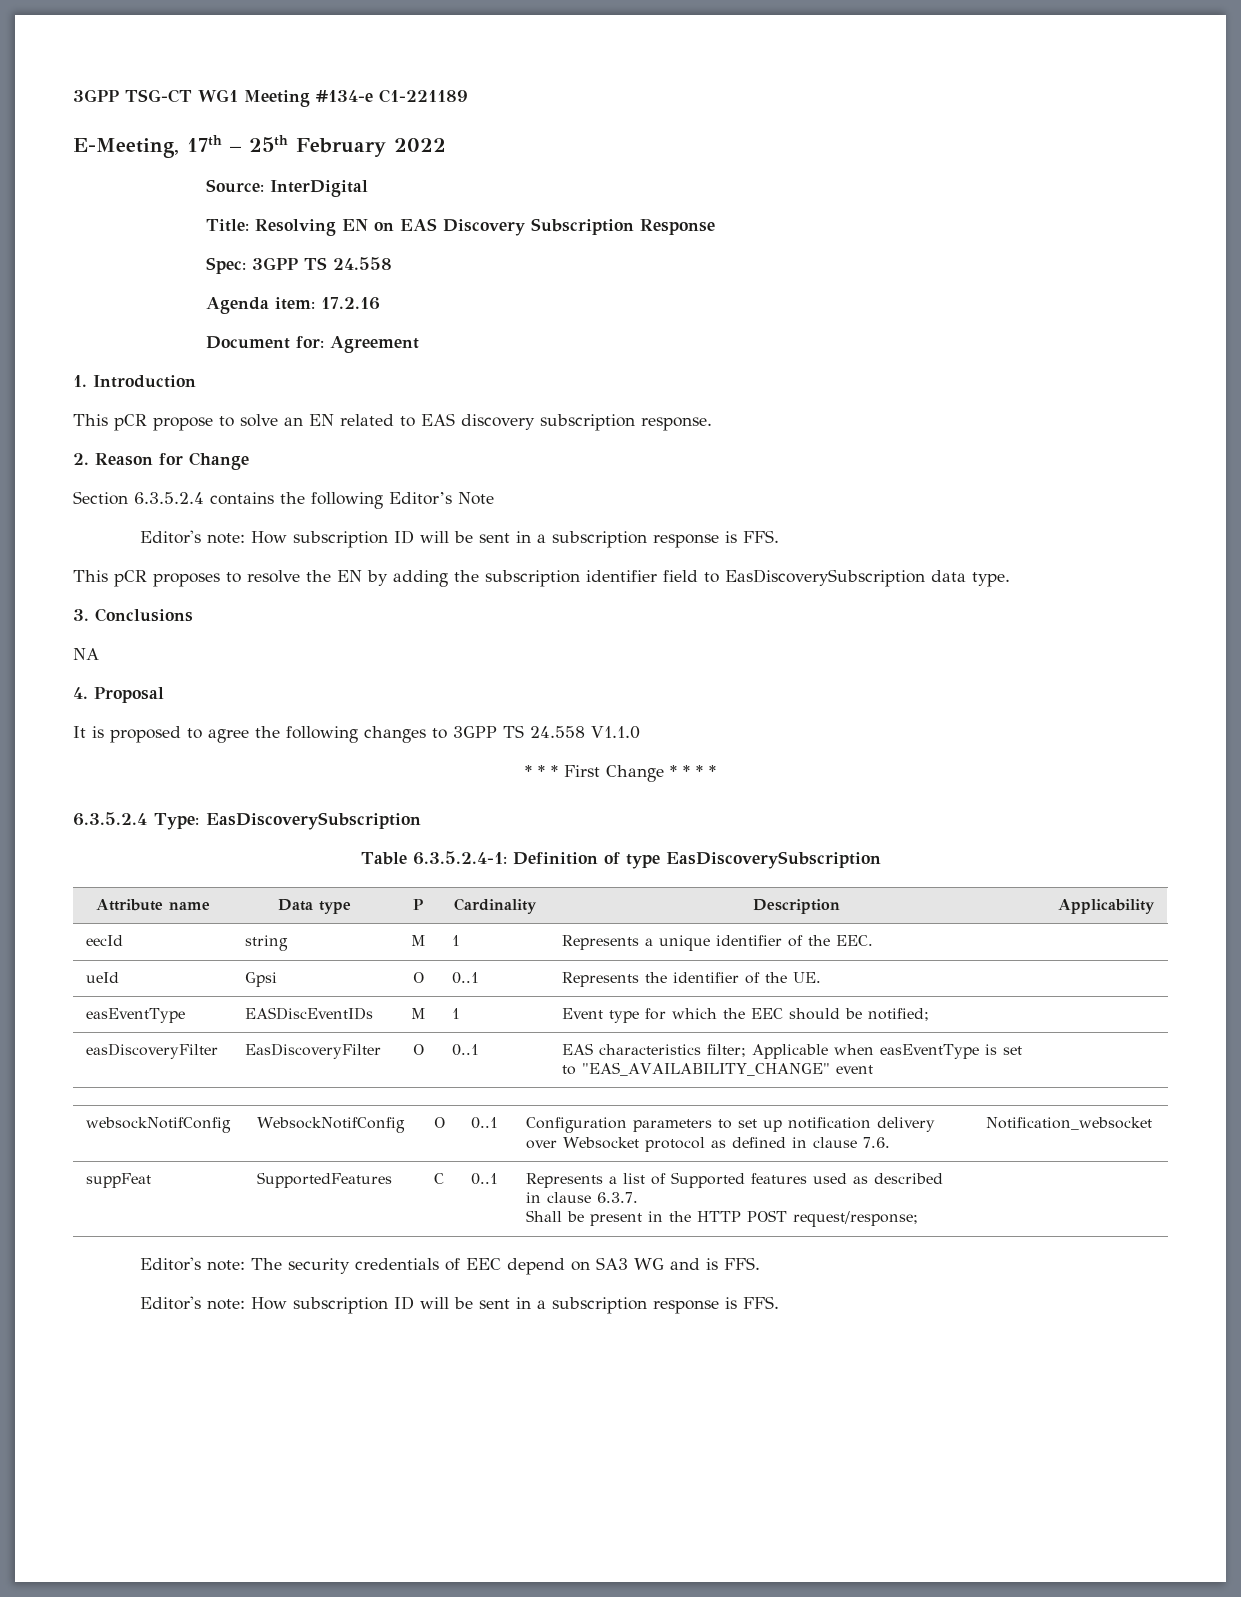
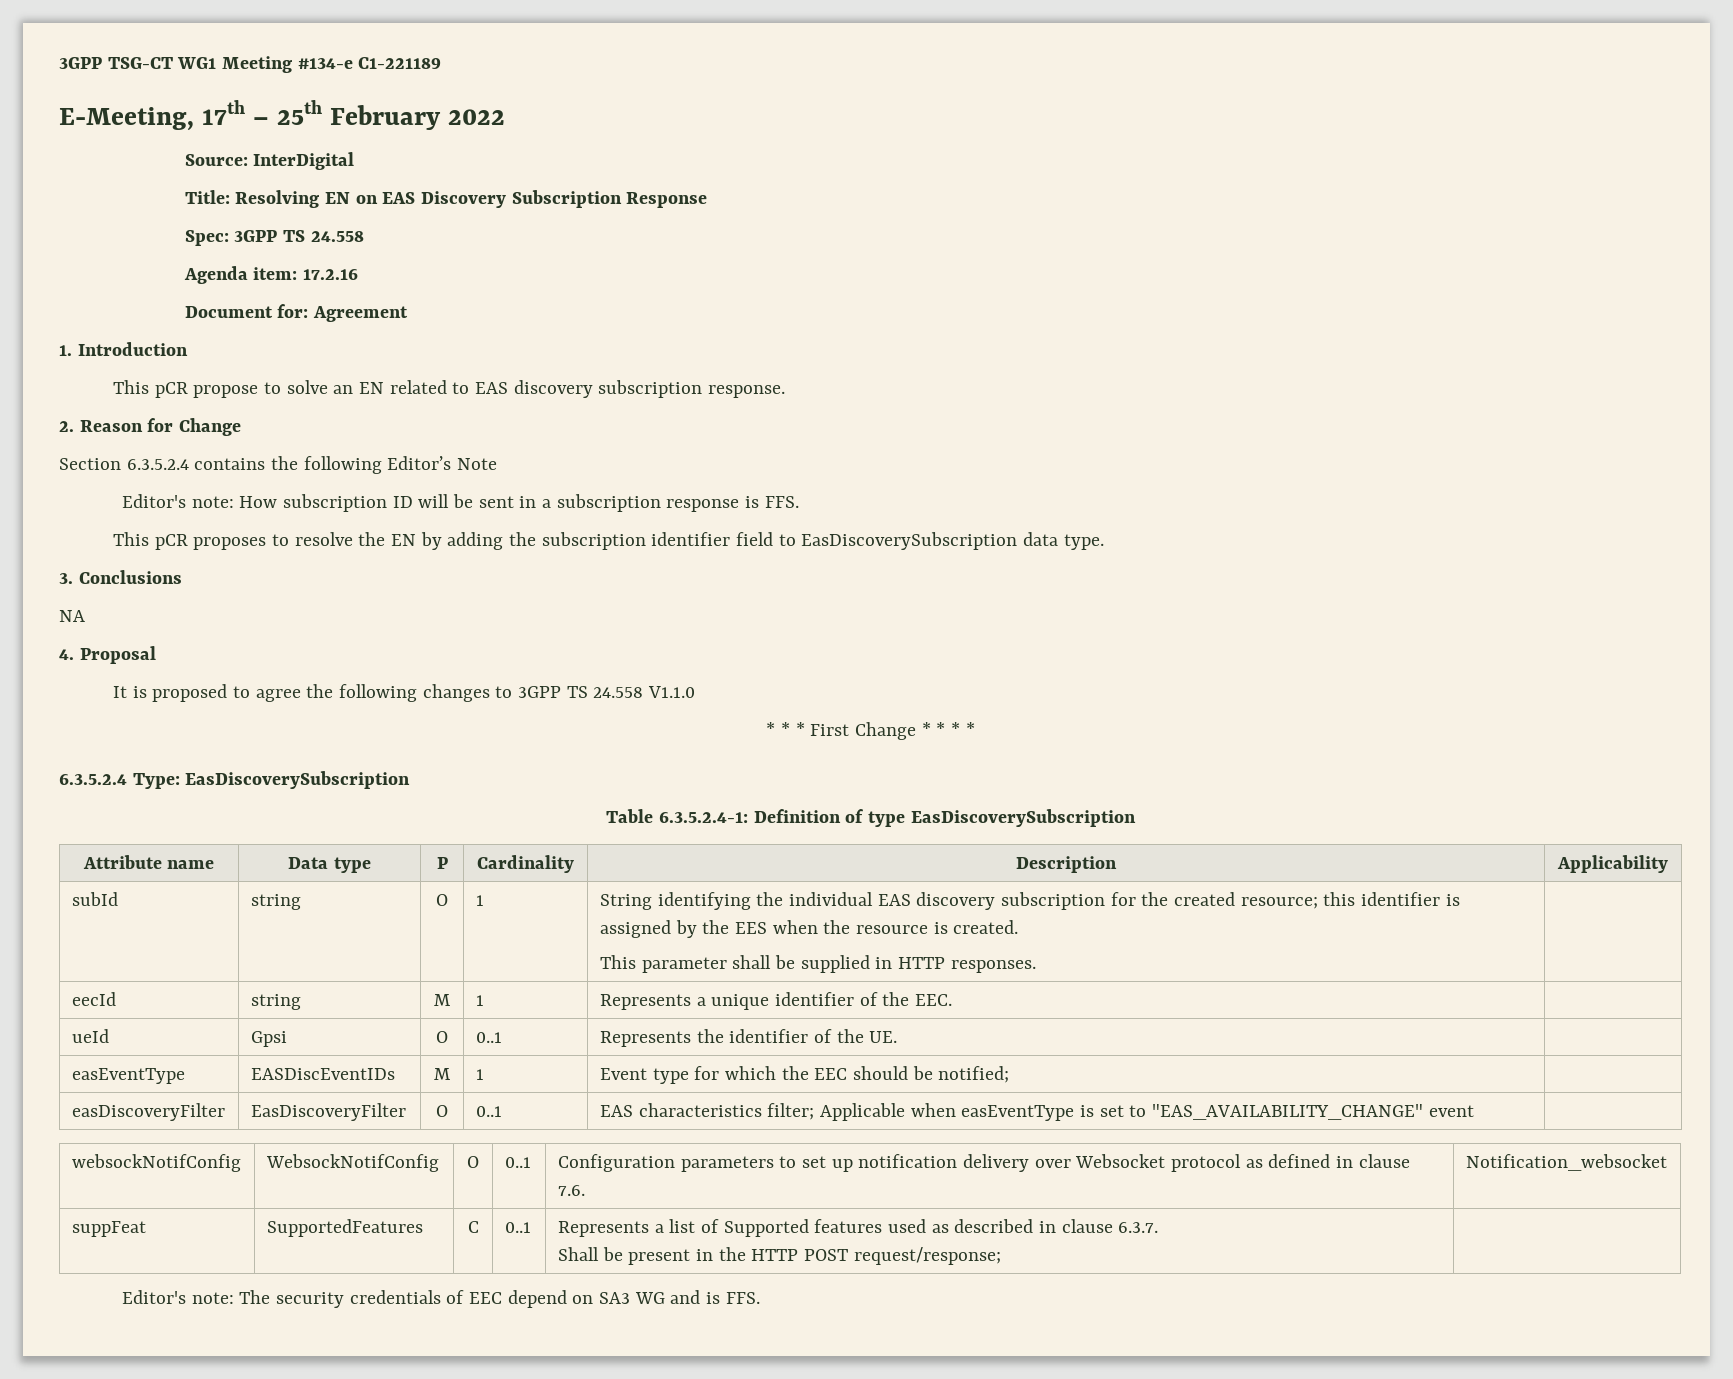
+ subId | string | O | 1 | String identifying the individual EAS discovery subscription for the created resource; this identifier is assigned by the EES when the resource is created.
+ This parameter shall be supplied in HTTP responses. |
  Editor's note: The security credentials of EEC depend on SA3 WG and is FFS.
- Editor's note: How subscription ID will be sent in a subscription response is FFS.

